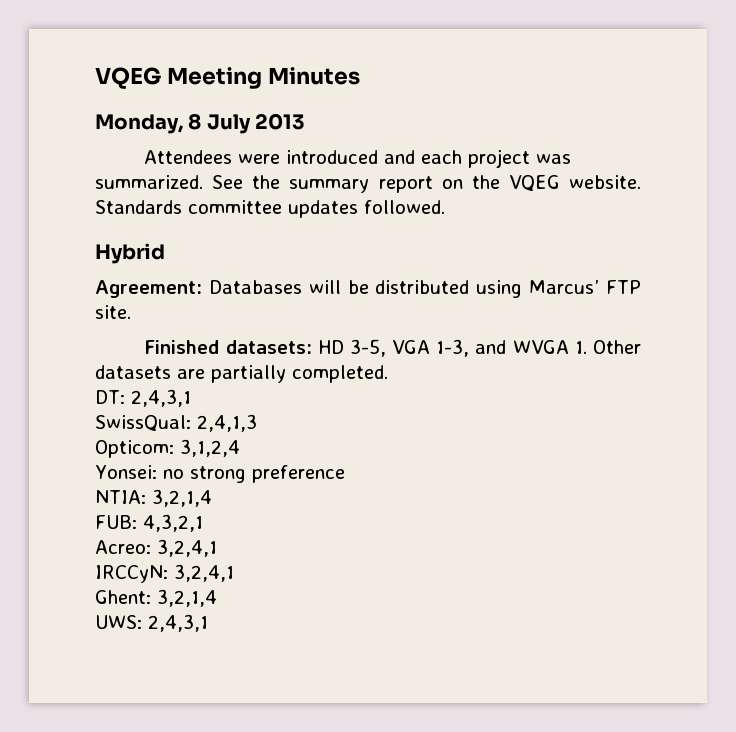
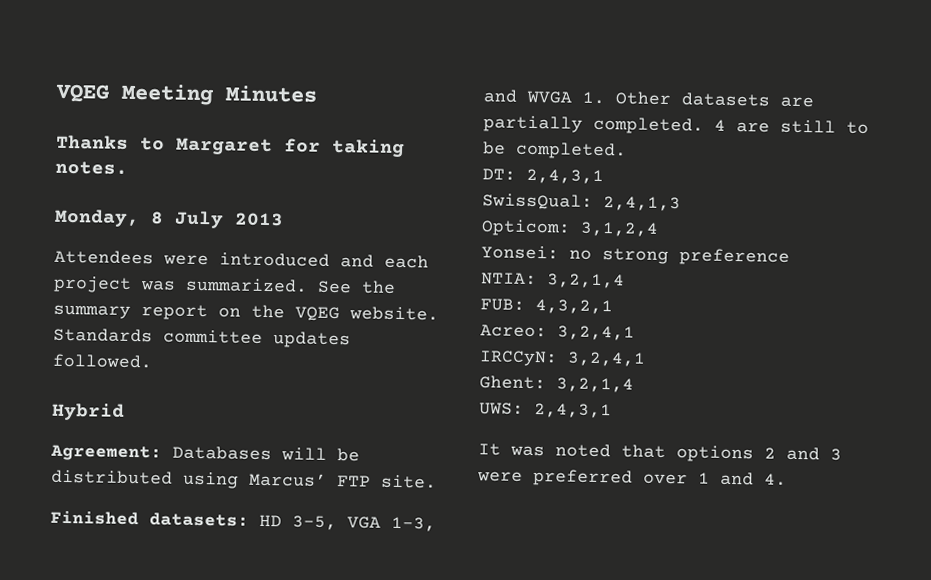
+ Thanks to Margaret for taking notes.
+ 4 are still to be completed.
+ It was noted that options 2 and 3 were preferred over 1 and 4.

